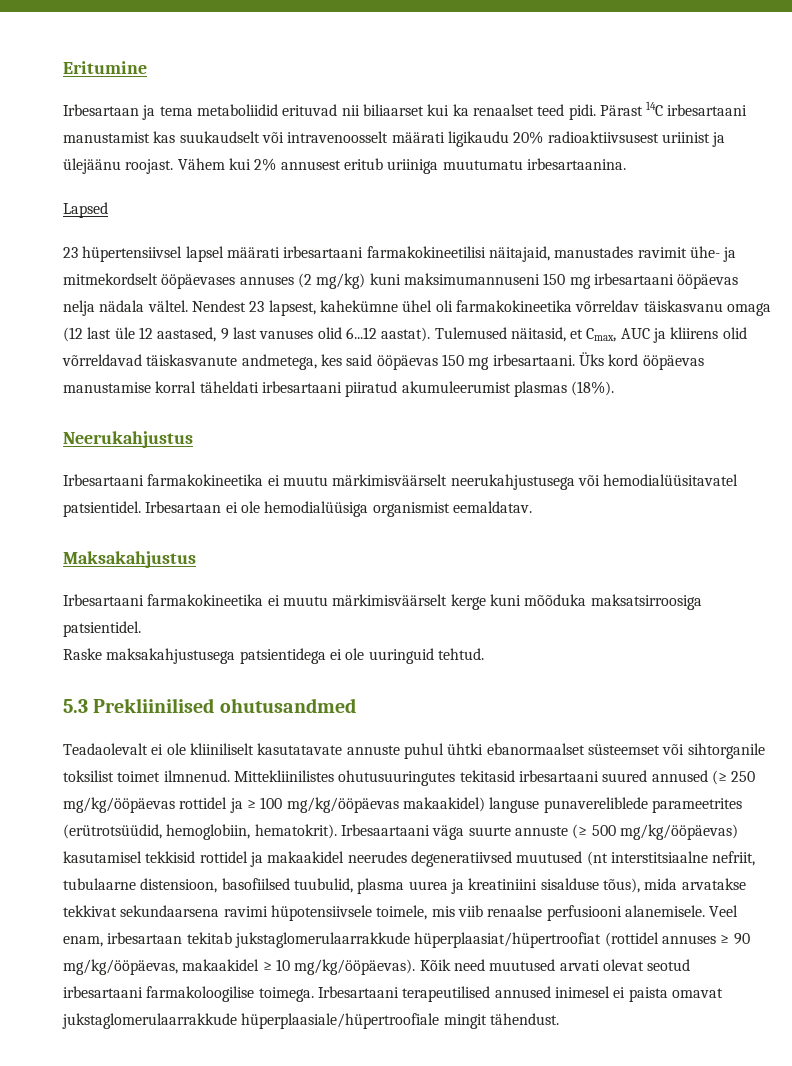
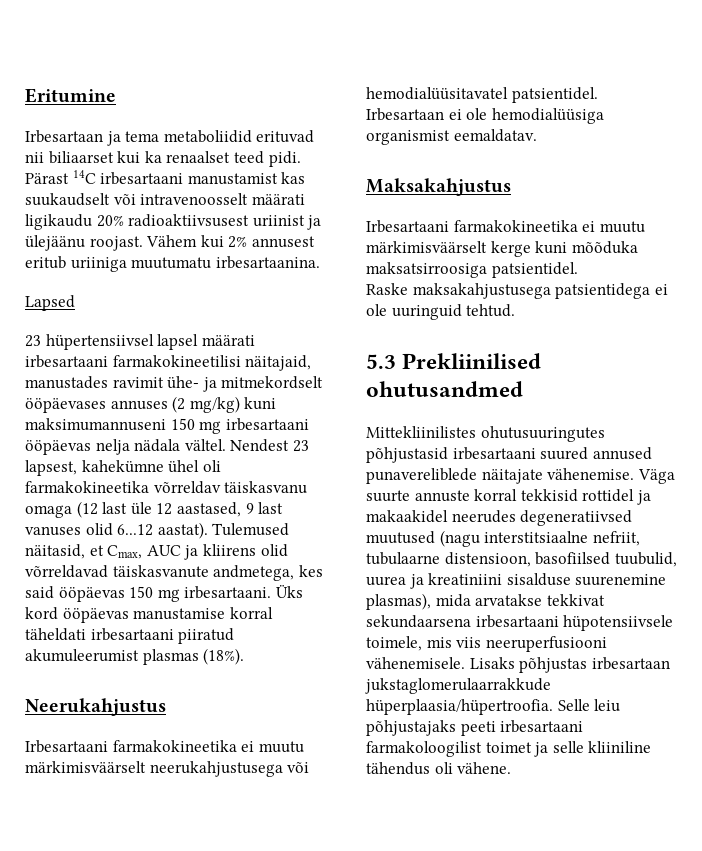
- Teadaolevalt ei ole kliiniliselt kasutatavate annuste puhul ühtki ebanormaalset süsteemset või sihtorganile toksilist toimet ilmnenud. Mittekliinilistes ohutusuuringutes tekitasid irbesartaani suured annused (≥ 250 mg/kg/ööpäevas rottidel ja ≥ 100 mg/kg/ööpäevas makaakidel) languse punavereliblede parameetrites (erütrotsüüdid, hemoglobiin, hematokrit). Irbesaartaani väga suurte annuste (≥ 500 mg/kg/ööpäevas) kasutamisel tekkisid rottidel ja makaakidel neerudes degeneratiivsed muutused (nt interstitsiaalne nefriit, tubulaarne distensioon, basofiilsed tuubulid, plasma uurea ja kreatiniini sisalduse tõus), mida arvatakse tekkivat sekundaarsena ravimi hüpotensiivsele toimele, mis viib renaalse perfusiooni alanemisele. Veel enam, irbesartaan tekitab jukstaglomerulaarrakkude hüperplaasiat/hüpertroofiat (rottidel annuses ≥ 90 mg/kg/ööpäevas, makaakidel ≥ 10 mg/kg/ööpäevas). Kõik need muutused arvati olevat seotud irbesartaani farmakoloogilise toimega. Irbesartaani terapeutilised annused inimesel ei paista omavat jukstaglomerulaarrakkude hüperplaasiale/hüpertroofiale mingit tähendust.
+ Mittekliinilistes ohutusuuringutes põhjustasid irbesartaani suured annused punavereliblede näitajate vähenemise. Väga suurte annuste korral tekkisid rottidel ja makaakidel neerudes degeneratiivsed muutused (nagu interstitsiaalne nefriit, tubulaarne distensioon, basofiilsed tuubulid, uurea ja kreatiniini sisalduse suurenemine plasmas), mida arvatakse tekkivat sekundaarsena irbesartaani hüpotensiivsele toimele, mis viis neeruperfusiooni vähenemisele. Lisaks põhjustas irbesartaan jukstaglomerulaarrakkude hüperplaasia/hüpertroofia. Selle leiu põhjustajaks peeti irbesartaani farmakoloogilist toimet ja selle kliiniline tähendus oli vähene.

